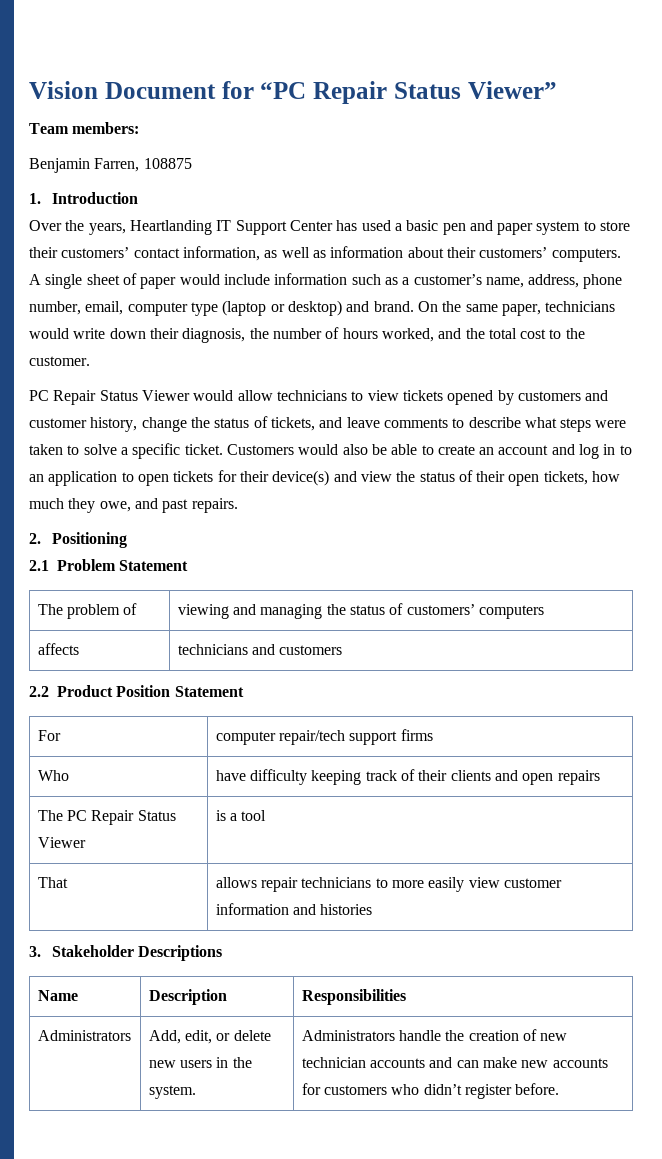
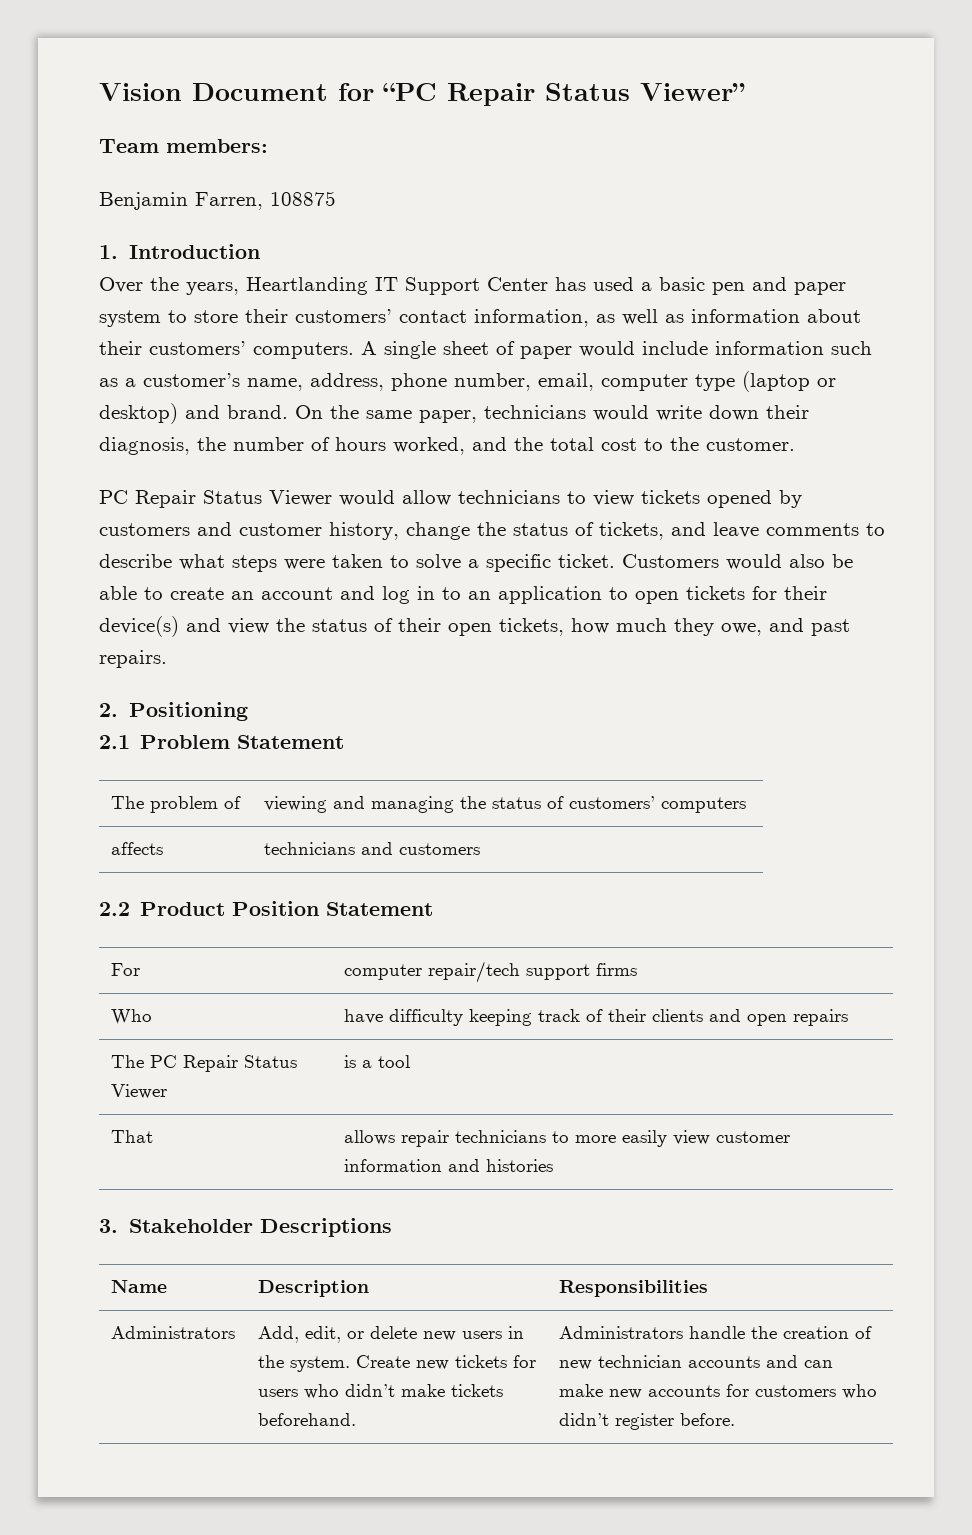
- Administrators | Add, edit, or delete new users in the system. | Administrators handle the creation of new technician accounts and can make new accounts for customers who didn’t register before.
+ Administrators | Add, edit, or delete new users in the system. Create new tickets for users who didn’t make tickets beforehand. | Administrators handle the creation of new technician accounts and can make new accounts for customers who didn’t register before.

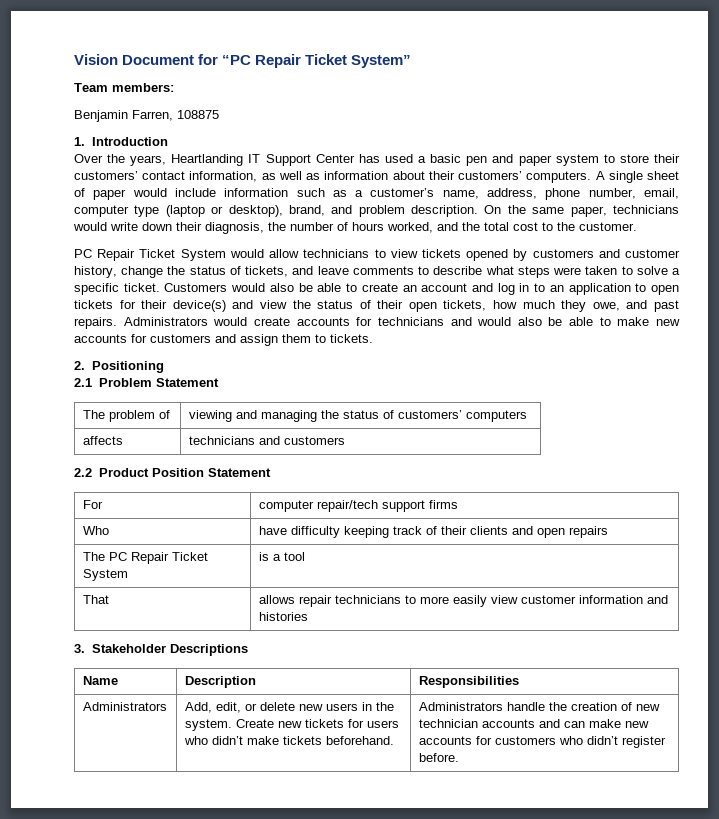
- Vision Document for “PC Repair Status Viewer”
+ Vision Document for “PC Repair Ticket System”
- A single sheet of paper would include information such as a customer’s name, address, phone number, email, computer type (laptop or desktop) and brand.
+ A single sheet of paper would include information such as a customer’s name, address, phone number, email, computer type (laptop or desktop), brand, and problem description.
- PC Repair Status Viewer would allow technicians to view tickets opened by customers and customer history, change the status of tickets, and leave comments to describe what steps were taken to solve a specific ticket.
+ PC Repair Ticket System would allow technicians to view tickets opened by customers and customer history, change the status of tickets, and leave comments to describe what steps were taken to solve a specific ticket.
+ Administrators would create accounts for technicians and would also be able to make new accounts for customers and assign them to tickets.
- The PC Repair Status Viewer | is a tool
+ The PC Repair Ticket System | is a tool

